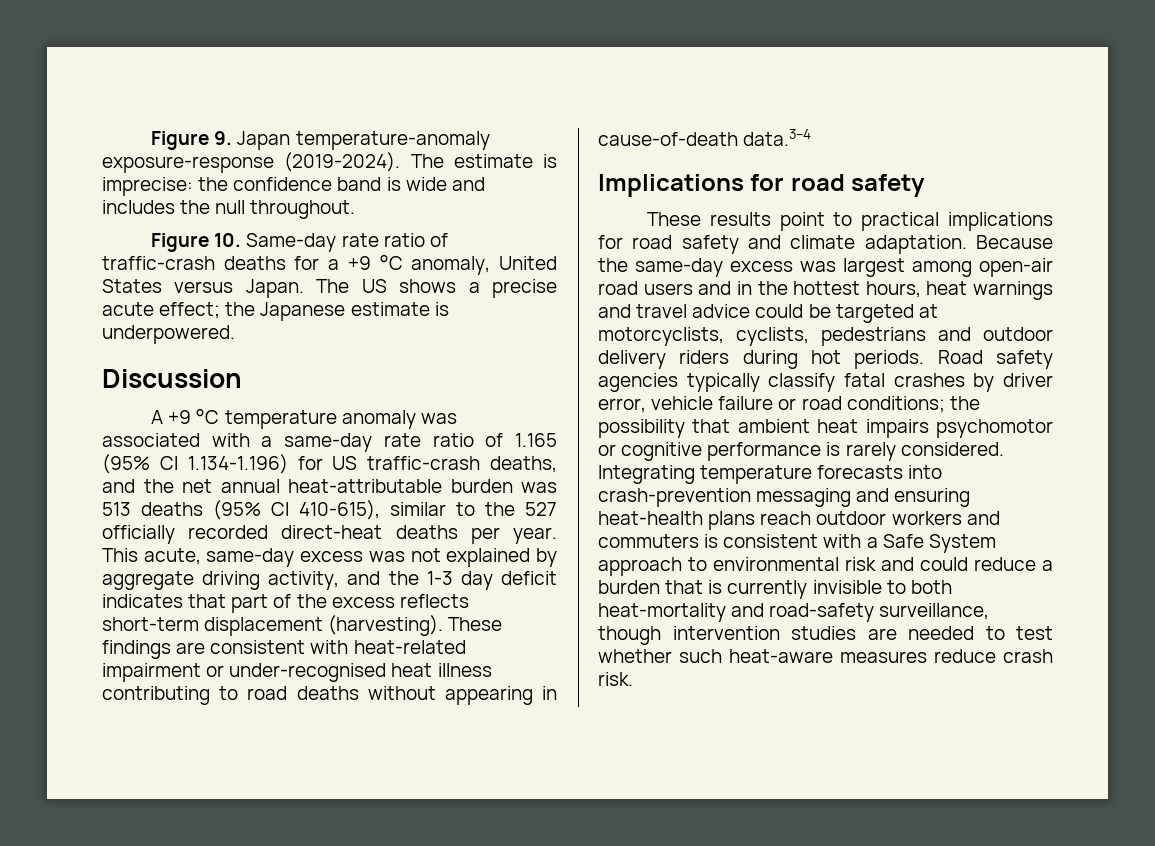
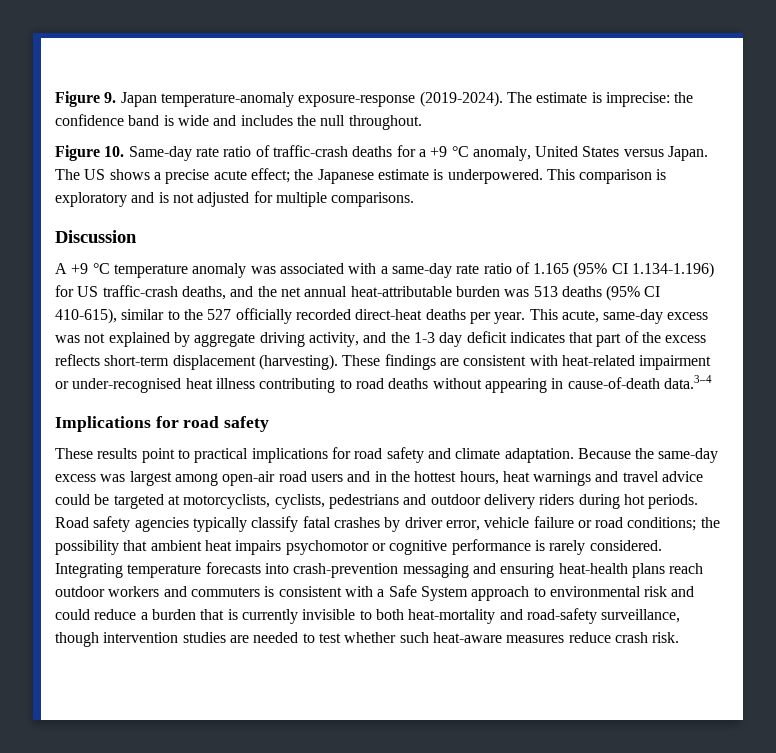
+ This comparison is exploratory and is not adjusted for multiple comparisons.

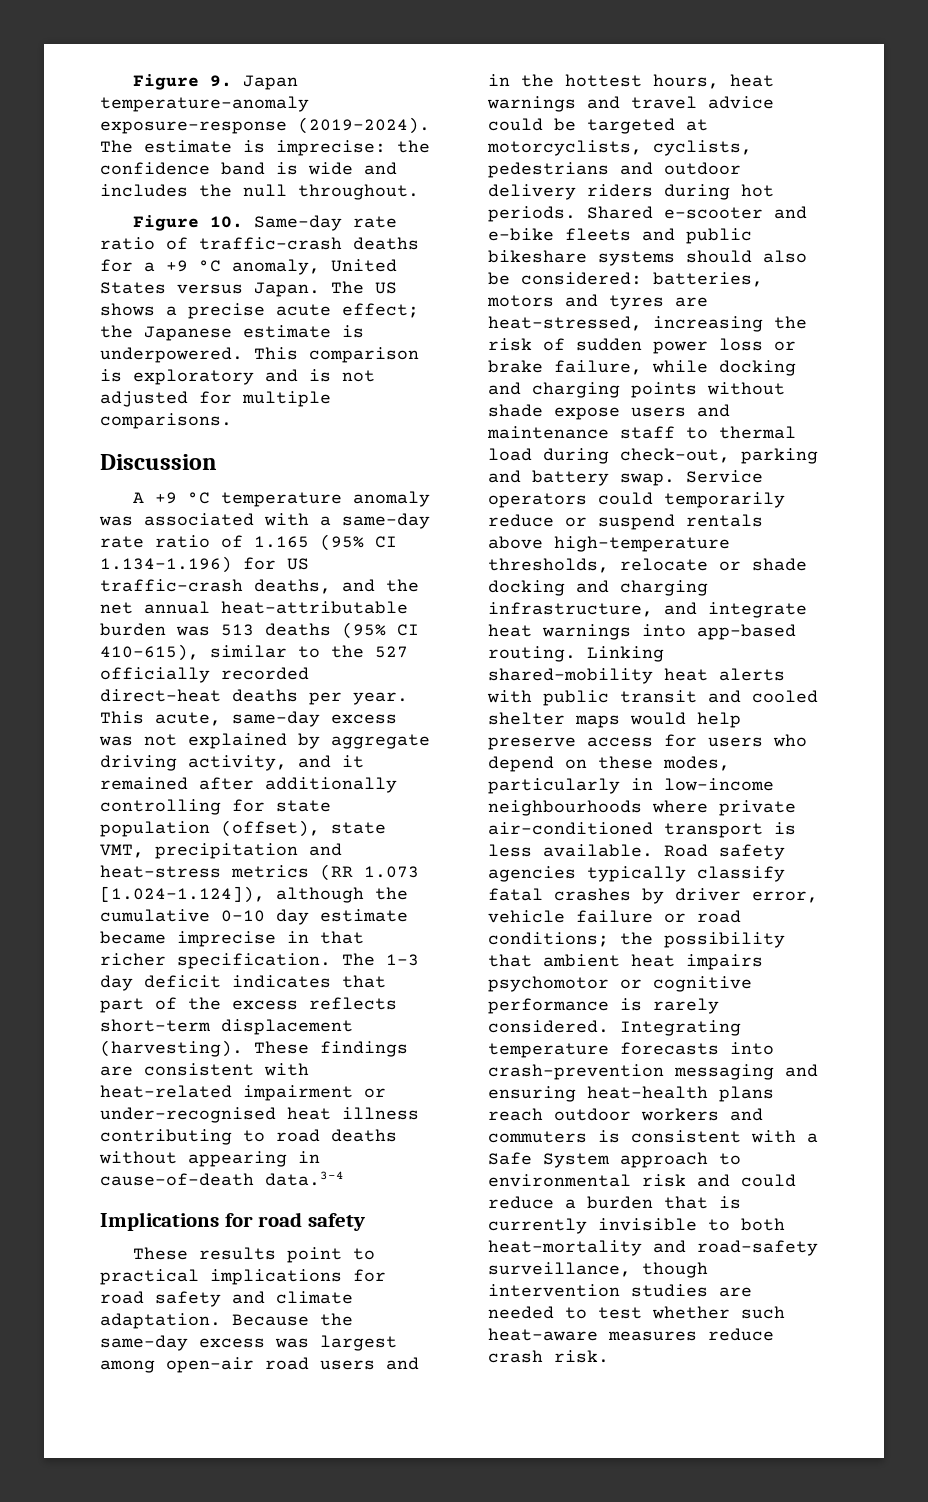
- This acute, same-day excess was not explained by aggregate driving activity, and the 1-3 day deficit indicates that part of the excess reflects short-term displacement (harvesting).
+ This acute, same-day excess was not explained by aggregate driving activity, and it remained after additionally controlling for state population (offset), state VMT, precipitation and heat-stress metrics (RR 1.073 [1.024-1.124]), although the cumulative 0-10 day estimate became imprecise in that richer specification. The 1-3 day deficit indicates that part of the excess reflects short-term displacement (harvesting).
+ Shared e-scooter and e-bike fleets and public bikeshare systems should also be considered: batteries, motors and tyres are heat-stressed, increasing the risk of sudden power loss or brake failure, while docking and charging points without shade expose users and maintenance staff to thermal load during check-out, parking and battery swap. Service operators could temporarily reduce or suspend rentals above high-temperature thresholds, relocate or shade docking and charging infrastructure, and integrate heat warnings into app-based routing. Linking shared-mobility heat alerts with public transit and cooled shelter maps would help preserve access for users who depend on these modes, particularly in low-income neighbourhoods where private air-conditioned transport is less available.

